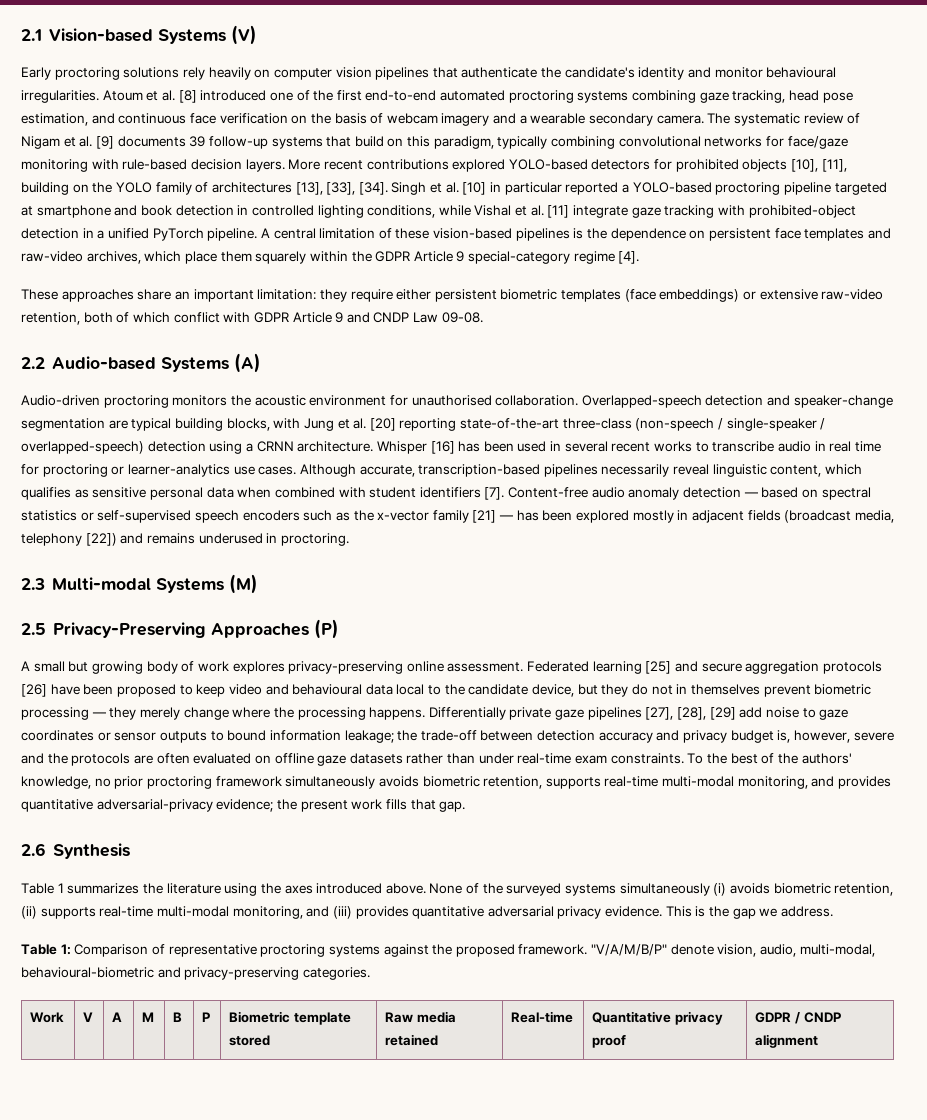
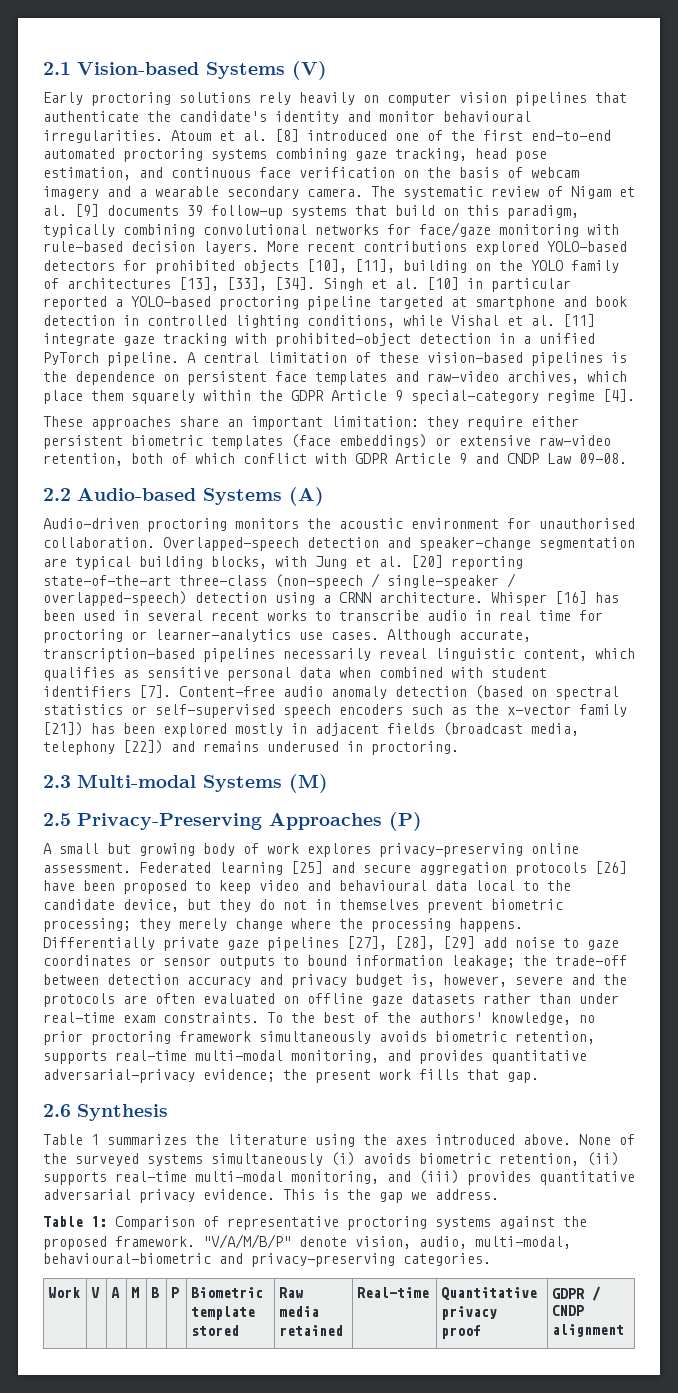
- Content-free audio anomaly detection — based on spectral statistics or self-supervised speech encoders such as the x-vector family [21] — has been explored mostly in adjacent fields (broadcast media, telephony [22]) and remains underused in proctoring.
+ Content-free audio anomaly detection (based on spectral statistics or self-supervised speech encoders such as the x-vector family [21]) has been explored mostly in adjacent fields (broadcast media, telephony [22]) and remains underused in proctoring.
- Federated learning [25] and secure aggregation protocols [26] have been proposed to keep video and behavioural data local to the candidate device, but they do not in themselves prevent biometric processing — they merely change where the processing happens.
+ Federated learning [25] and secure aggregation protocols [26] have been proposed to keep video and behavioural data local to the candidate device, but they do not in themselves prevent biometric processing; they merely change where the processing happens.

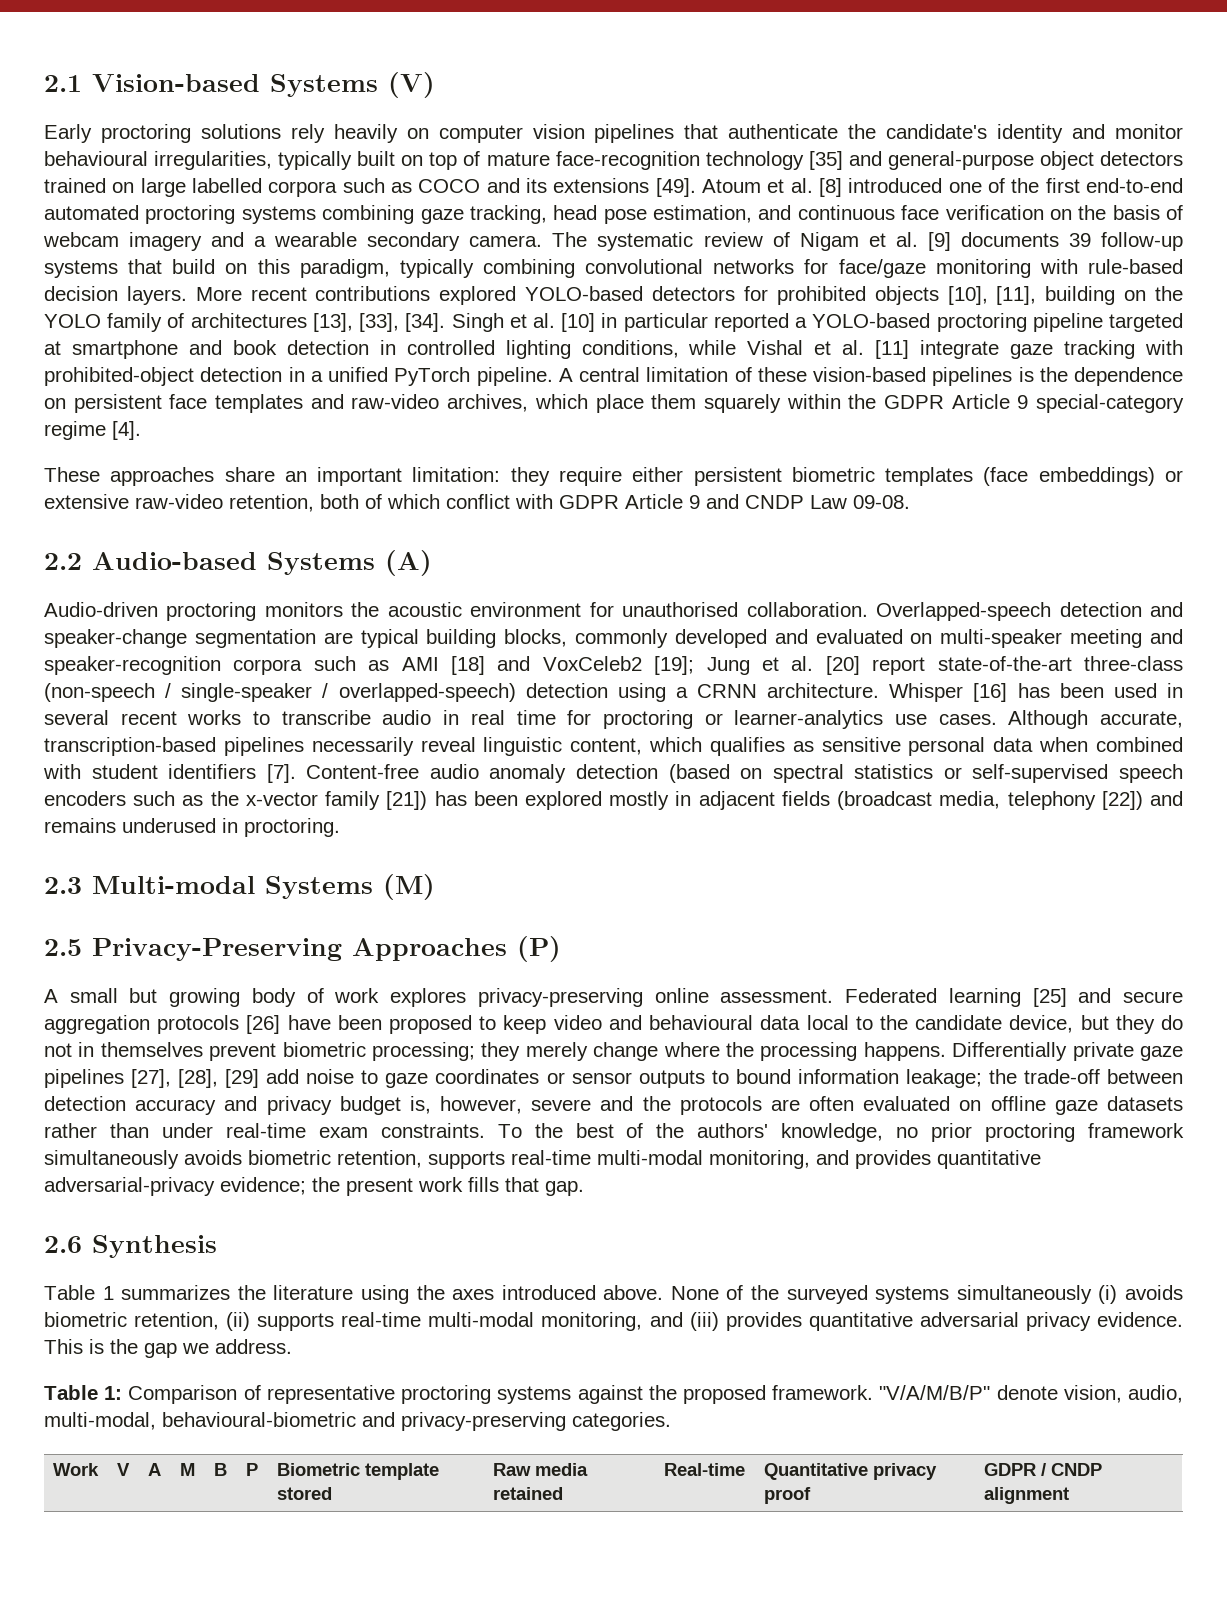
- Early proctoring solutions rely heavily on computer vision pipelines that authenticate the candidate's identity and monitor behavioural irregularities.
+ Early proctoring solutions rely heavily on computer vision pipelines that authenticate the candidate's identity and monitor behavioural irregularities, typically built on top of mature face-recognition technology [35] and general-purpose object detectors trained on large labelled corpora such as COCO and its extensions [49].
- Overlapped-speech detection and speaker-change segmentation are typical building blocks, with Jung et al. [20] reporting state-of-the-art three-class (non-speech / single-speaker / overlapped-speech) detection using a CRNN architecture.
+ Overlapped-speech detection and speaker-change segmentation are typical building blocks, commonly developed and evaluated on multi-speaker meeting and speaker-recognition corpora such as AMI [18] and VoxCeleb2 [19]; Jung et al. [20] report state-of-the-art three-class (non-speech / single-speaker / overlapped-speech) detection using a CRNN architecture.

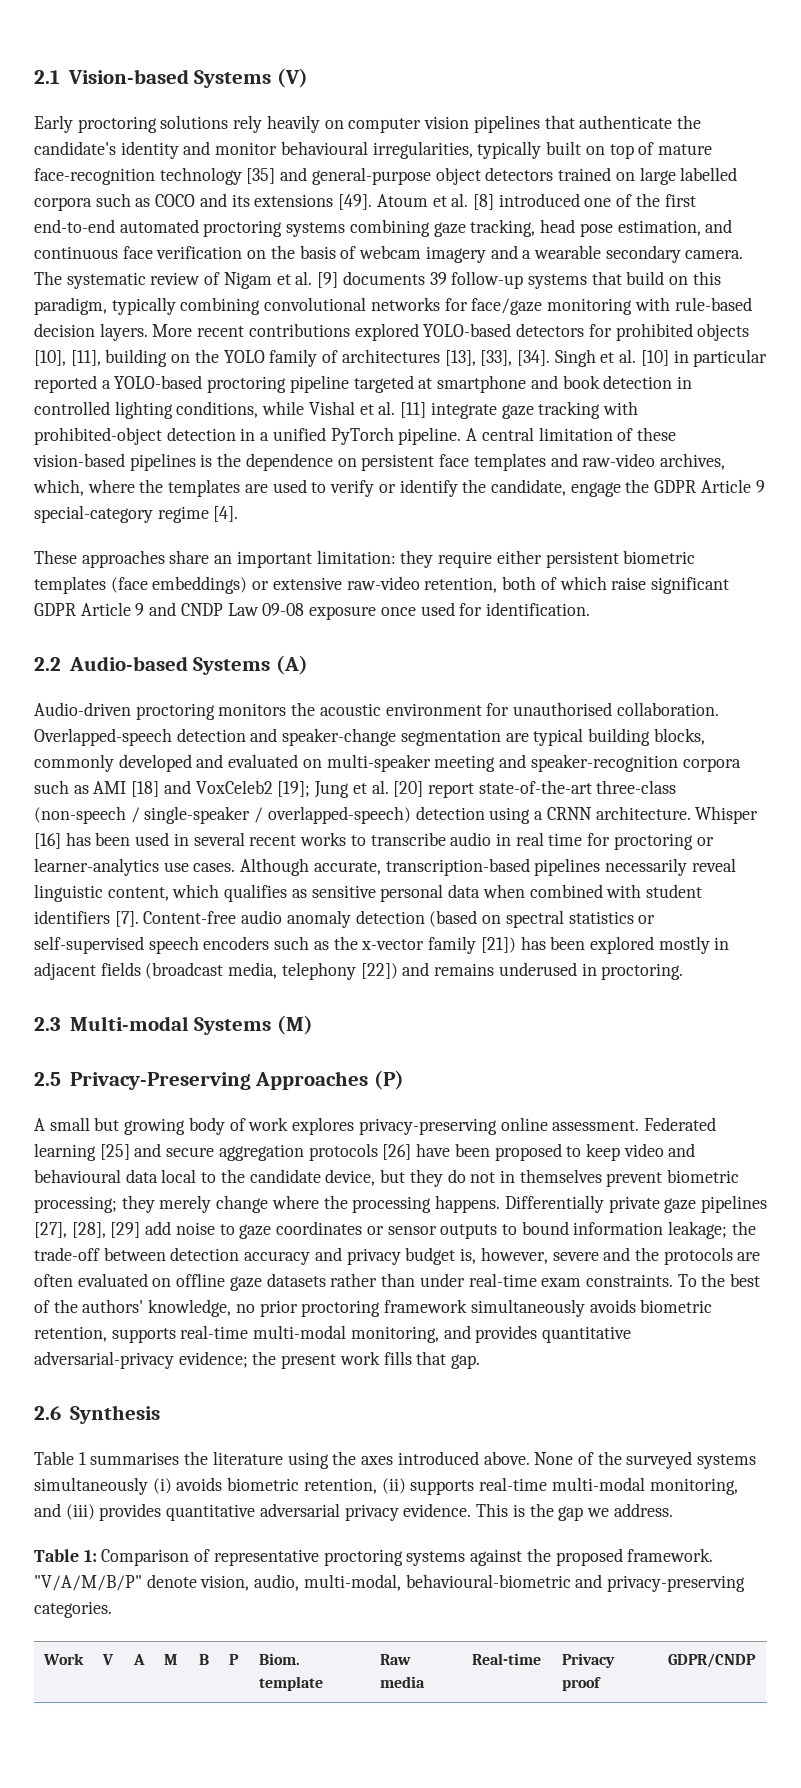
- A central limitation of these vision-based pipelines is the dependence on persistent face templates and raw-video archives, which place them squarely within the GDPR Article 9 special-category regime [4].
+ A central limitation of these vision-based pipelines is the dependence on persistent face templates and raw-video archives, which, where the templates are used to verify or identify the candidate, engage the GDPR Article 9 special-category regime [4].
- These approaches share an important limitation: they require either persistent biometric templates (face embeddings) or extensive raw-video retention, both of which conflict with GDPR Article 9 and CNDP Law 09-08.
+ These approaches share an important limitation: they require either persistent biometric templates (face embeddings) or extensive raw-video retention, both of which raise significant GDPR Article 9 and CNDP Law 09-08 exposure once used for identification.
- Table 1 summarizes the literature using the axes introduced above.
+ Table 1 summarises the literature using the axes introduced above.
- Work | V | A | M | B | P | Biometric template stored | Raw media retained | Real-time | Quantitative privacy proof | GDPR / CNDP alignment
+ Work | V | A | M | B | P | Biom. template | Raw media | Real-time | Privacy proof | GDPR/CNDP

